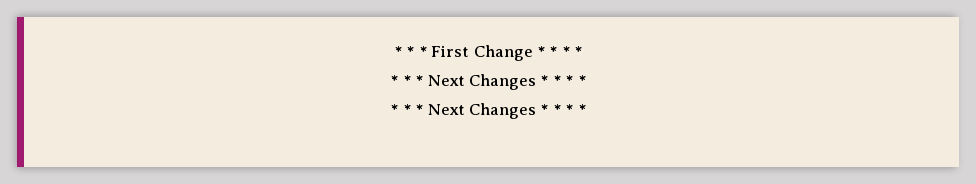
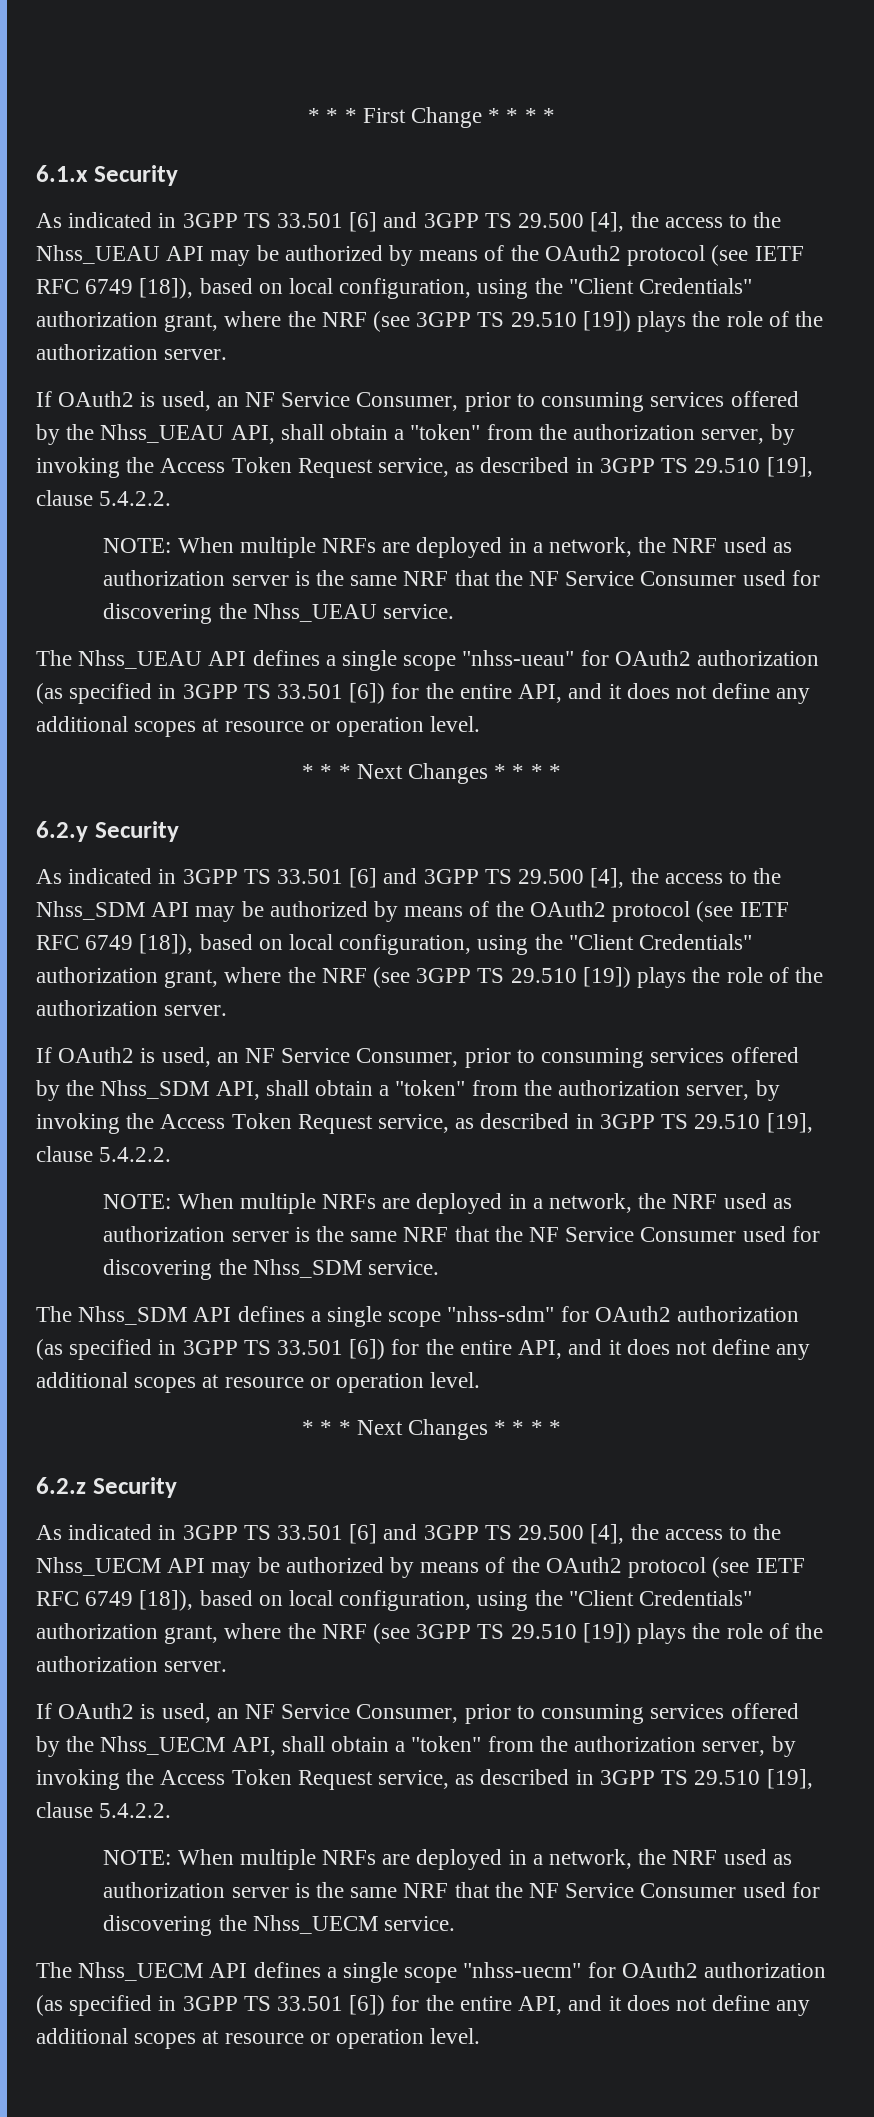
  * * * First Change * * * *
+ 6.1.x Security
+ As indicated in 3GPP TS 33.501 [6] and 3GPP TS 29.500 [4], the access to the Nhss_UEAU API may be authorized by means of the OAuth2 protocol (see IETF RFC 6749 [18]), based on local configuration, using the "Client Credentials" authorization grant, where the NRF (see 3GPP TS 29.510 [19]) plays the role of the authorization server.
+ If OAuth2 is used, an NF Service Consumer, prior to consuming services offered by the Nhss_UEAU API, shall obtain a "token" from the authorization server, by invoking the Access Token Request service, as described in 3GPP TS 29.510 [19], clause 5.4.2.2.
+ NOTE: When multiple NRFs are deployed in a network, the NRF used as authorization server is the same NRF that the NF Service Consumer used for discovering the Nhss_UEAU service.
+ The Nhss_UEAU API defines a single scope "nhss-ueau" for OAuth2 authorization (as specified in 3GPP TS 33.501 [6]) for the entire API, and it does not define any additional scopes at resource or operation level.
  * * * Next Changes * * * *
+ 6.2.y Security
+ As indicated in 3GPP TS 33.501 [6] and 3GPP TS 29.500 [4], the access to the Nhss_SDM API may be authorized by means of the OAuth2 protocol (see IETF RFC 6749 [18]), based on local configuration, using the "Client Credentials" authorization grant, where the NRF (see 3GPP TS 29.510 [19]) plays the role of the authorization server.
+ If OAuth2 is used, an NF Service Consumer, prior to consuming services offered by the Nhss_SDM API, shall obtain a "token" from the authorization server, by invoking the Access Token Request service, as described in 3GPP TS 29.510 [19], clause 5.4.2.2.
+ NOTE: When multiple NRFs are deployed in a network, the NRF used as authorization server is the same NRF that the NF Service Consumer used for discovering the Nhss_SDM service.
+ The Nhss_SDM API defines a single scope "nhss-sdm" for OAuth2 authorization (as specified in 3GPP TS 33.501 [6]) for the entire API, and it does not define any additional scopes at resource or operation level.
  * * * Next Changes * * * *
+ 6.2.z Security
+ As indicated in 3GPP TS 33.501 [6] and 3GPP TS 29.500 [4], the access to the Nhss_UECM API may be authorized by means of the OAuth2 protocol (see IETF RFC 6749 [18]), based on local configuration, using the "Client Credentials" authorization grant, where the NRF (see 3GPP TS 29.510 [19]) plays the role of the authorization server.
+ If OAuth2 is used, an NF Service Consumer, prior to consuming services offered by the Nhss_UECM API, shall obtain a "token" from the authorization server, by invoking the Access Token Request service, as described in 3GPP TS 29.510 [19], clause 5.4.2.2.
+ NOTE: When multiple NRFs are deployed in a network, the NRF used as authorization server is the same NRF that the NF Service Consumer used for discovering the Nhss_UECM service.
+ The Nhss_UECM API defines a single scope "nhss-uecm" for OAuth2 authorization (as specified in 3GPP TS 33.501 [6]) for the entire API, and it does not define any additional scopes at resource or operation level.

